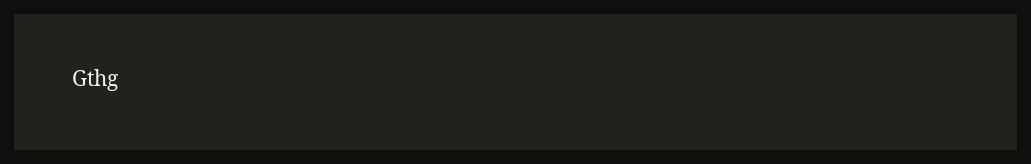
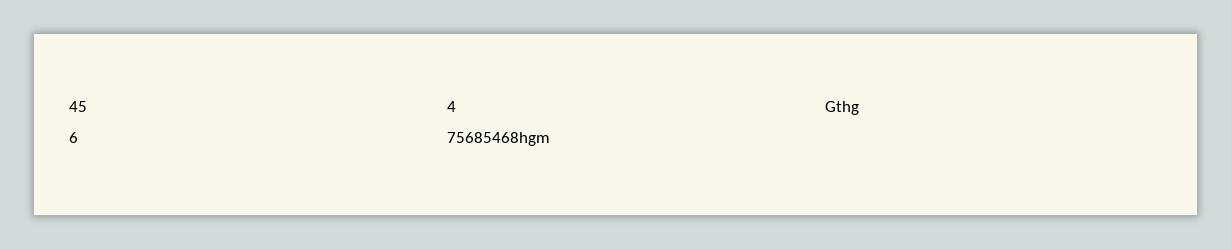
+ 45
+ 6
+ 4
+ 75685468hgm

